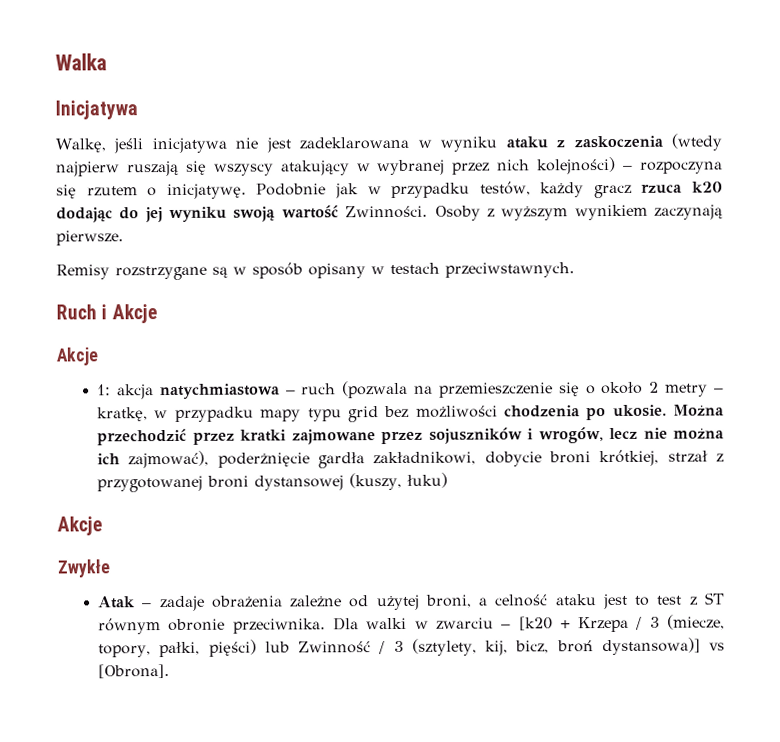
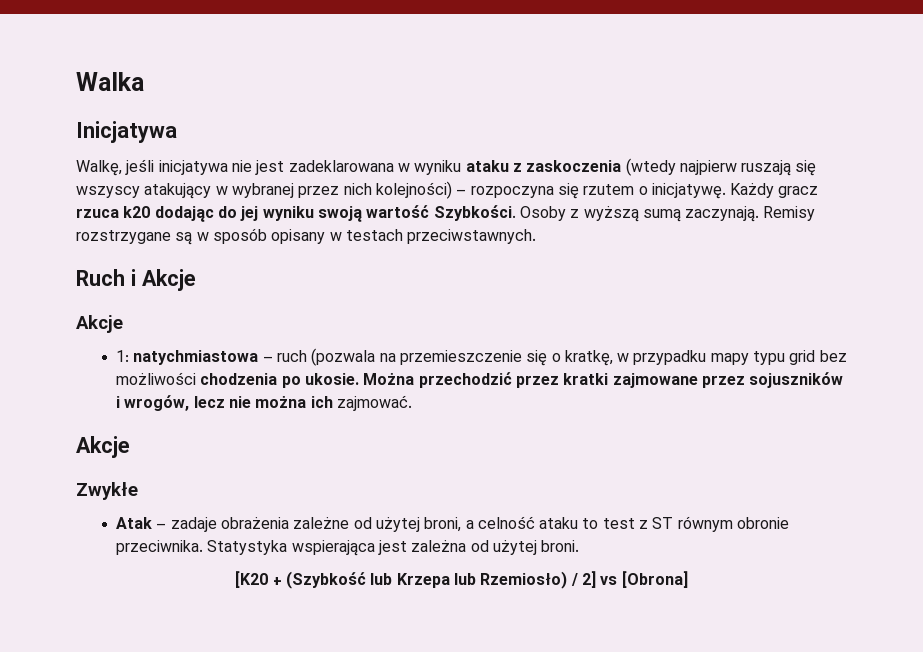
- Podobnie jak w przypadku testów, każdy gracz rzuca k20 dodając do jej wyniku swoją wartość Zwinności.
+ Każdy gracz rzuca k20 dodając do jej wyniku swoją wartość Szybkości.
- Osoby z wyższym wynikiem zaczynają pierwsze.
- Remisy rozstrzygane są w sposób opisany w testach przeciwstawnych.
+ Osoby z wyższą sumą zaczynają. Remisy rozstrzygane są w sposób opisany w testach przeciwstawnych.
- 1: akcja natychmiastowa – ruch (pozwala na przemieszczenie się o około 2 metry – kratkę, w przypadku mapy typu grid bez możliwości chodzenia po ukosie.
+ 1: natychmiastowa – ruch (pozwala na przemieszczenie się o kratkę, w przypadku mapy typu grid bez możliwości chodzenia po ukosie.
- Można przechodzić przez kratki zajmowane przez sojuszników i wrogów, lecz nie można ich zajmować), poderżnięcie gardła zakładnikowi, dobycie broni krótkiej, strzał z przygotowanej broni dystansowej (kuszy, łuku)
+ Można przechodzić przez kratki zajmowane przez sojuszników i wrogów, lecz nie można ich zajmować.
- Atak – zadaje obrażenia zależne od użytej broni, a celność ataku jest to test z ST równym obronie przeciwnika.
+ Atak – zadaje obrażenia zależne od użytej broni, a celność ataku to test z ST równym obronie przeciwnika.
- Dla walki w zwarciu – [k20 + Krzepa / 3 (miecze, topory, pałki, pięści) lub Zwinność / 3 (sztylety, kij, bicz, broń dystansowa)] vs [Obrona].
+ Statystyka wspierająca jest zależna od użytej broni.
+ [K20 + (Szybkość lub Krzepa lub Rzemiosło) / 2] vs [Obrona]

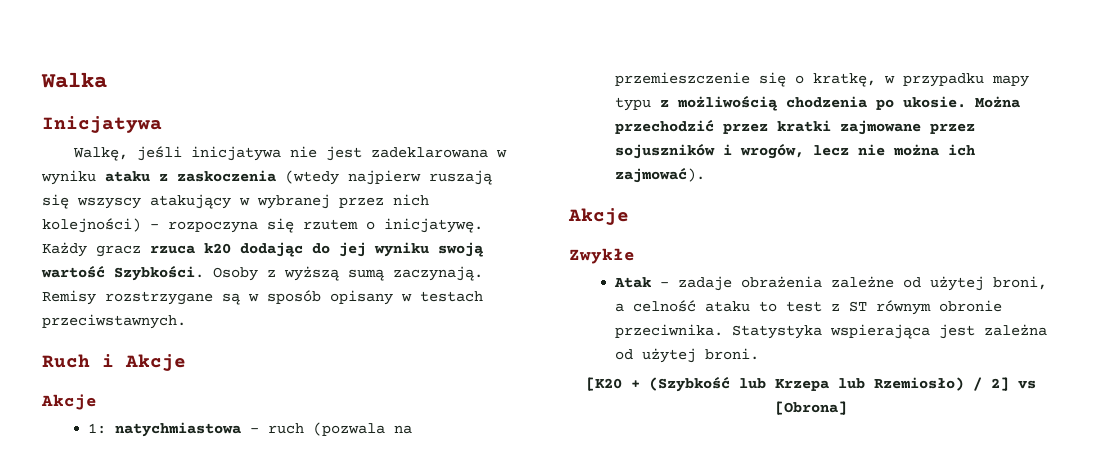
- 1: natychmiastowa – ruch (pozwala na przemieszczenie się o kratkę, w przypadku mapy typu grid bez możliwości chodzenia po ukosie.
+ 1: natychmiastowa – ruch (pozwala na przemieszczenie się o kratkę, w przypadku mapy typu z możliwością chodzenia po ukosie.
- Można przechodzić przez kratki zajmowane przez sojuszników i wrogów, lecz nie można ich zajmować.
+ Można przechodzić przez kratki zajmowane przez sojuszników i wrogów, lecz nie można ich zajmować).

